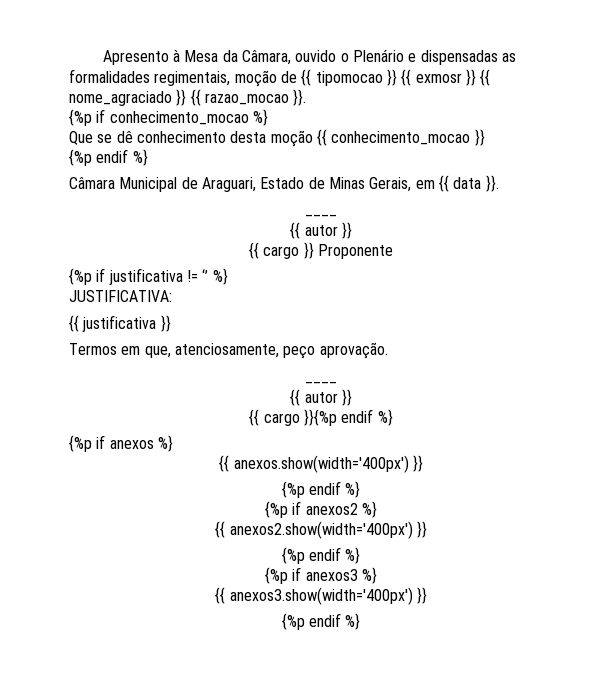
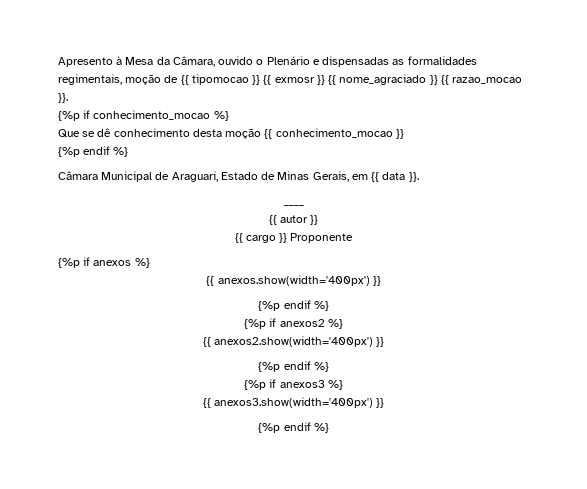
- {%p if justificativa != ‘’ %}
- JUSTIFICATIVA:
- {{ justificativa }}
- Termos em que, atenciosamente, peço aprovação.
- ____
- {{ autor }}
- {{ cargo }}{%p endif %}

